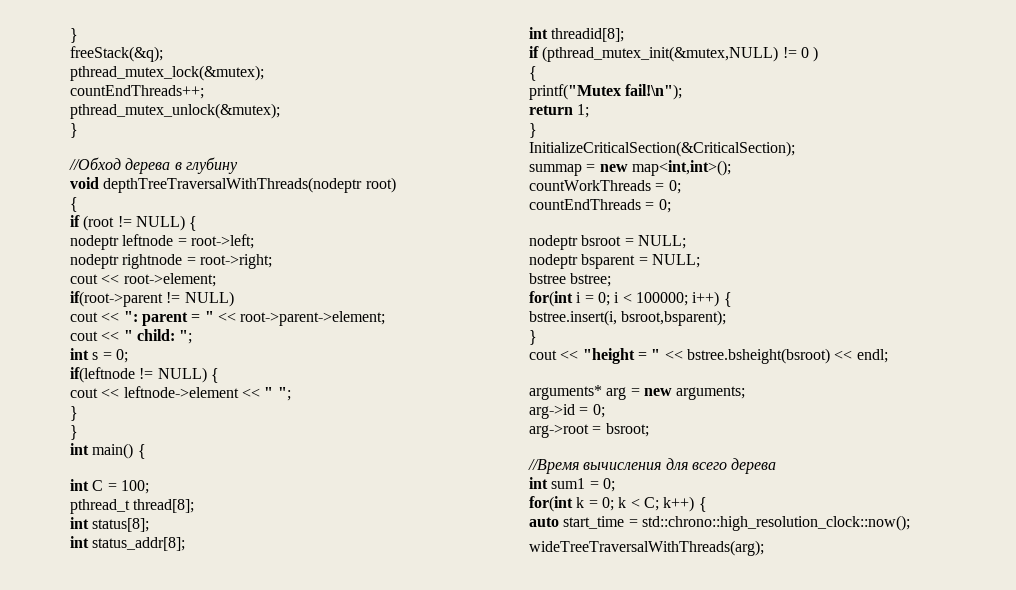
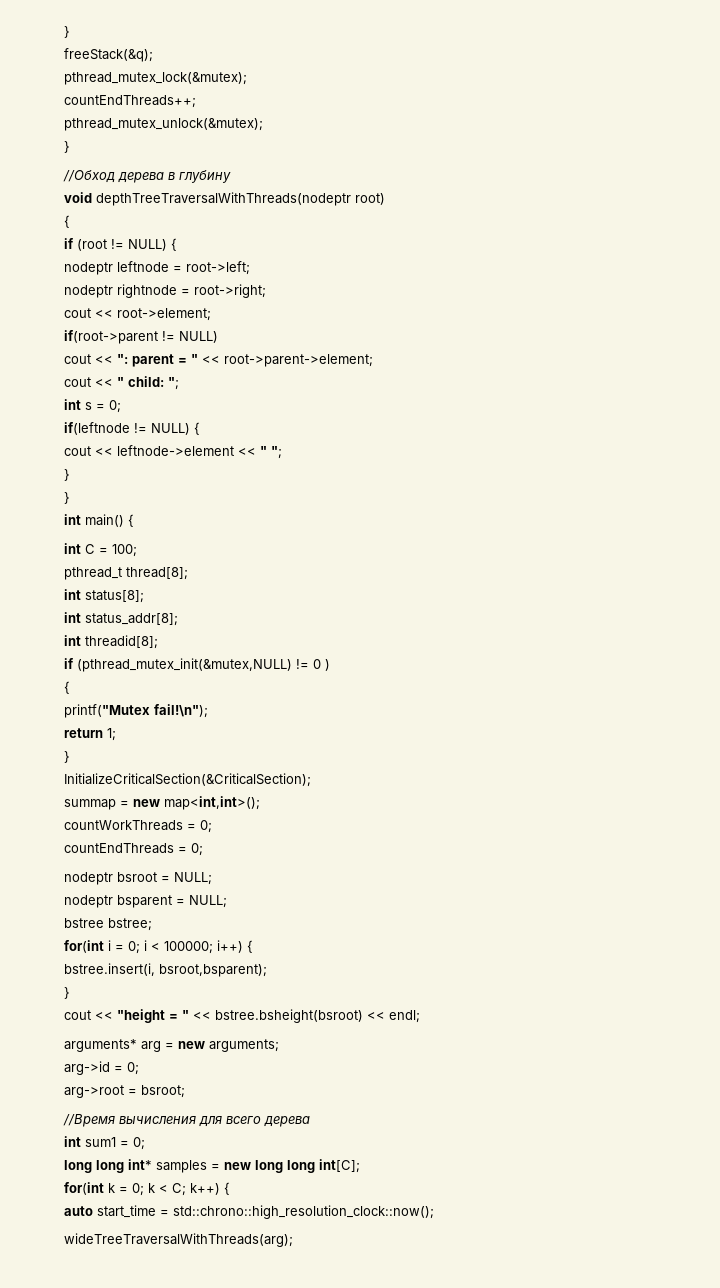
+ long long int* samples = new long long int[C];

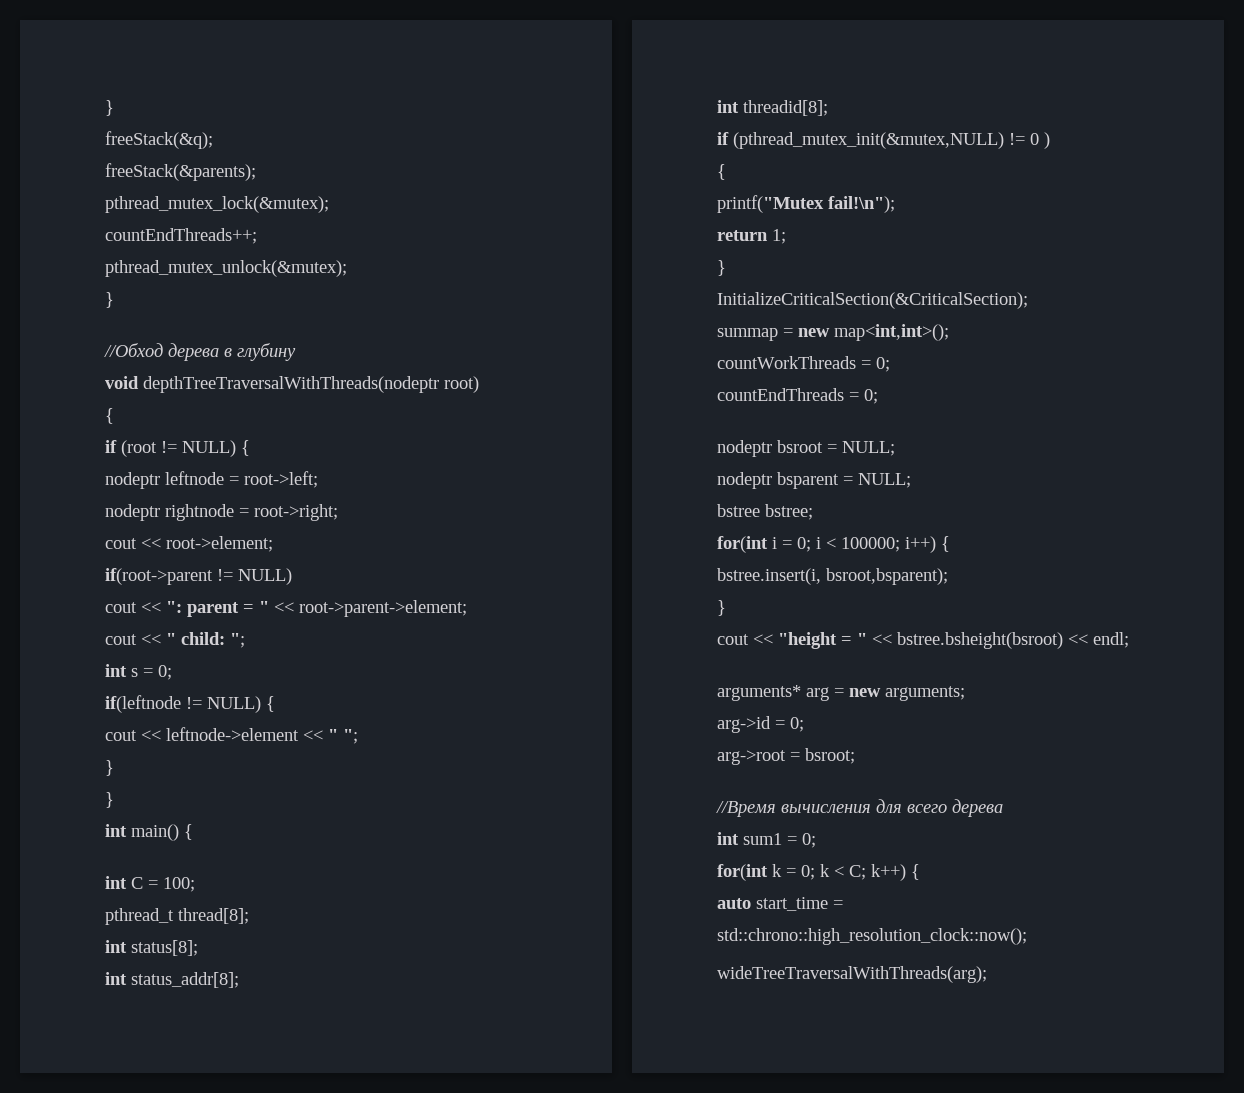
+ freeStack(&parents);
- long long int* samples = new long long int[C];

